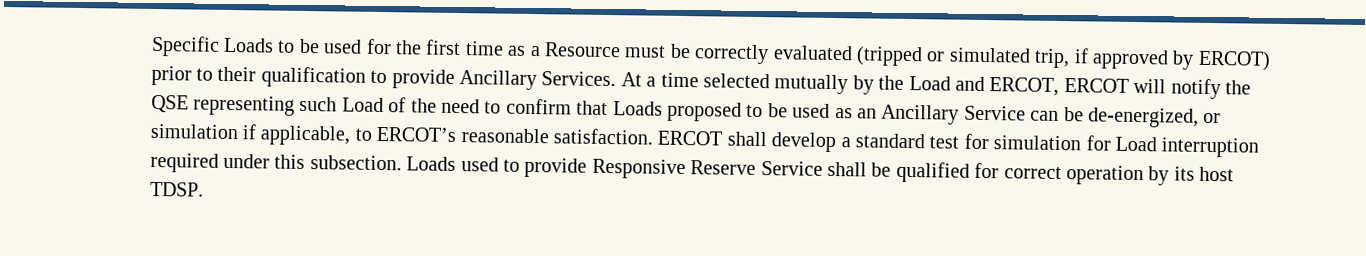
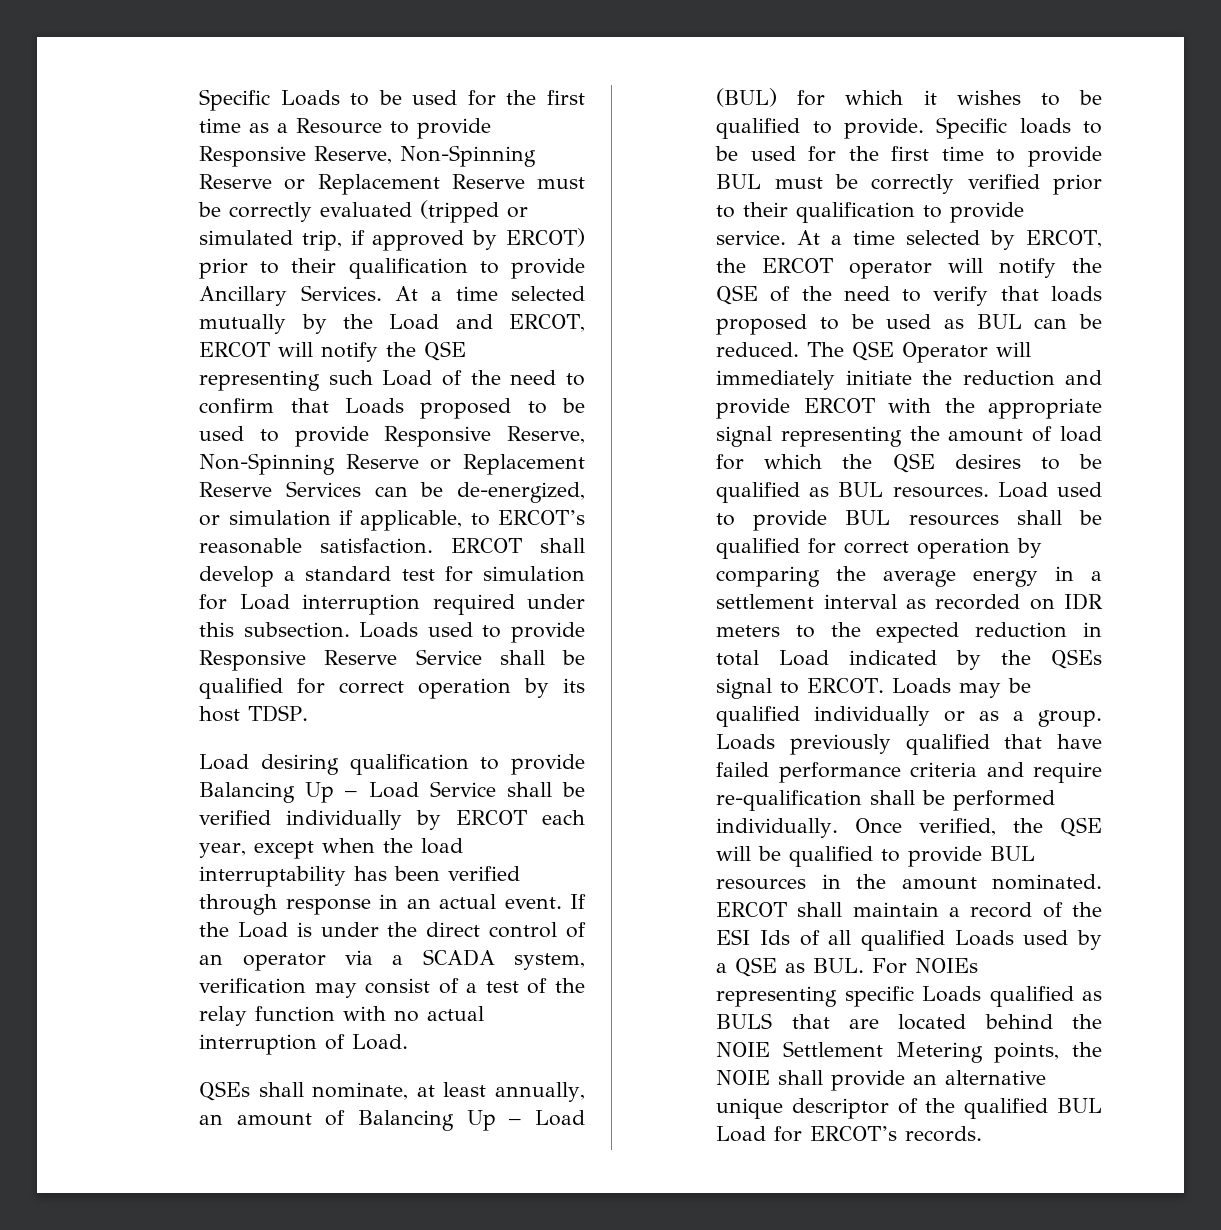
- Specific Loads to be used for the first time as a Resource must be correctly evaluated (tripped or simulated trip, if approved by ERCOT) prior to their qualification to provide Ancillary Services.
+ Specific Loads to be used for the first time as a Resource to provide Responsive Reserve, Non-Spinning Reserve or Replacement Reserve must be correctly evaluated (tripped or simulated trip, if approved by ERCOT) prior to their qualification to provide Ancillary Services.
- At a time selected mutually by the Load and ERCOT, ERCOT will notify the QSE representing such Load of the need to confirm that Loads proposed to be used as an Ancillary Service can be de-energized, or simulation if applicable, to ERCOT’s reasonable satisfaction.
+ At a time selected mutually by the Load and ERCOT, ERCOT will notify the QSE representing such Load of the need to confirm that Loads proposed to be used to provide Responsive Reserve, Non-Spinning Reserve or Replacement Reserve Services can be de-energized, or simulation if applicable, to ERCOT’s reasonable satisfaction.
+ Load desiring qualification to provide Balancing Up – Load Service shall be verified individually by ERCOT each year, except when the load interruptability has been verified through response in an actual event. If the Load is under the direct control of an operator via a SCADA system, verification may consist of a test of the relay function with no actual interruption of Load.
+ QSEs shall nominate, at least annually, an amount of Balancing Up – Load (BUL) for which it wishes to be qualified to provide. Specific loads to be used for the first time to provide BUL must be correctly verified prior to their qualification to provide service. At a time selected by ERCOT, the ERCOT operator will notify the QSE of the need to verify that loads proposed to be used as BUL can be reduced. The QSE Operator will immediately initiate the reduction and provide ERCOT with the appropriate signal representing the amount of load for which the QSE desires to be qualified as BUL resources. Load used to provide BUL resources shall be qualified for correct operation by comparing the average energy in a settlement interval as recorded on IDR meters to the expected reduction in total Load indicated by the QSEs signal to ERCOT. Loads may be qualified individually or as a group. Loads previously qualified that have failed performance criteria and require re-qualification shall be performed individually. Once verified, the QSE will be qualified to provide BUL resources in the amount nominated. ERCOT shall maintain a record of the ESI Ids of all qualified Loads used by a QSE as BUL. For NOIEs representing specific Loads qualified as BULS that are located behind the NOIE Settlement Metering points, the NOIE shall provide an alternative unique descriptor of the qualified BUL Load for ERCOT’s records.

